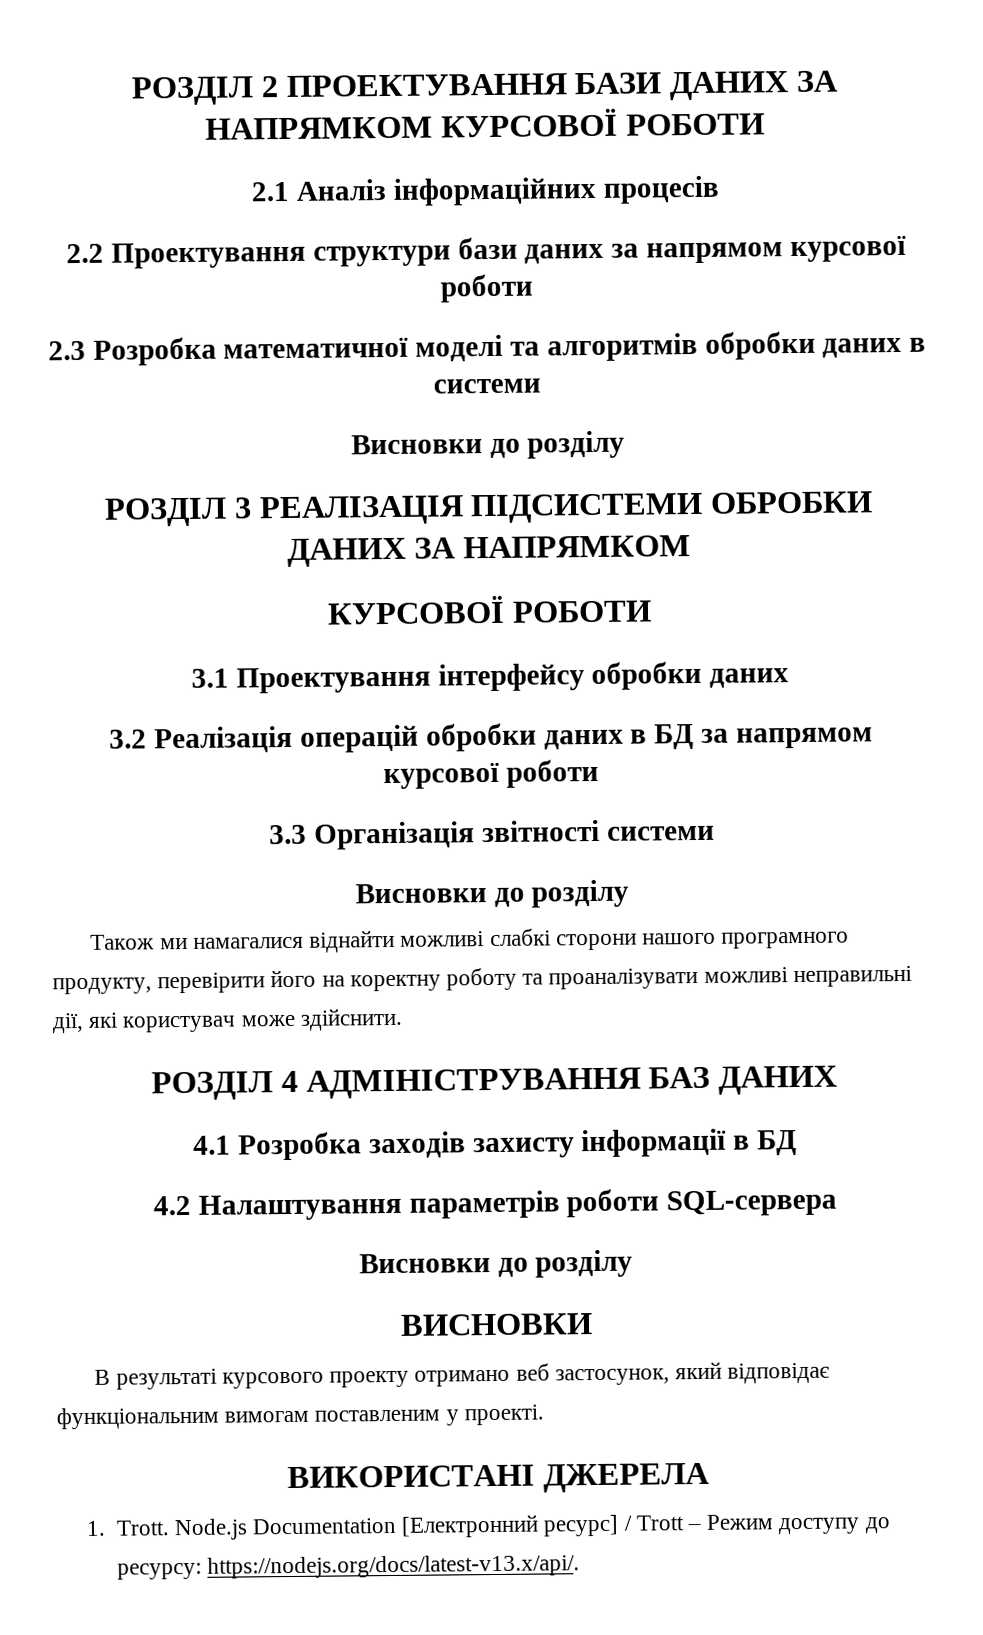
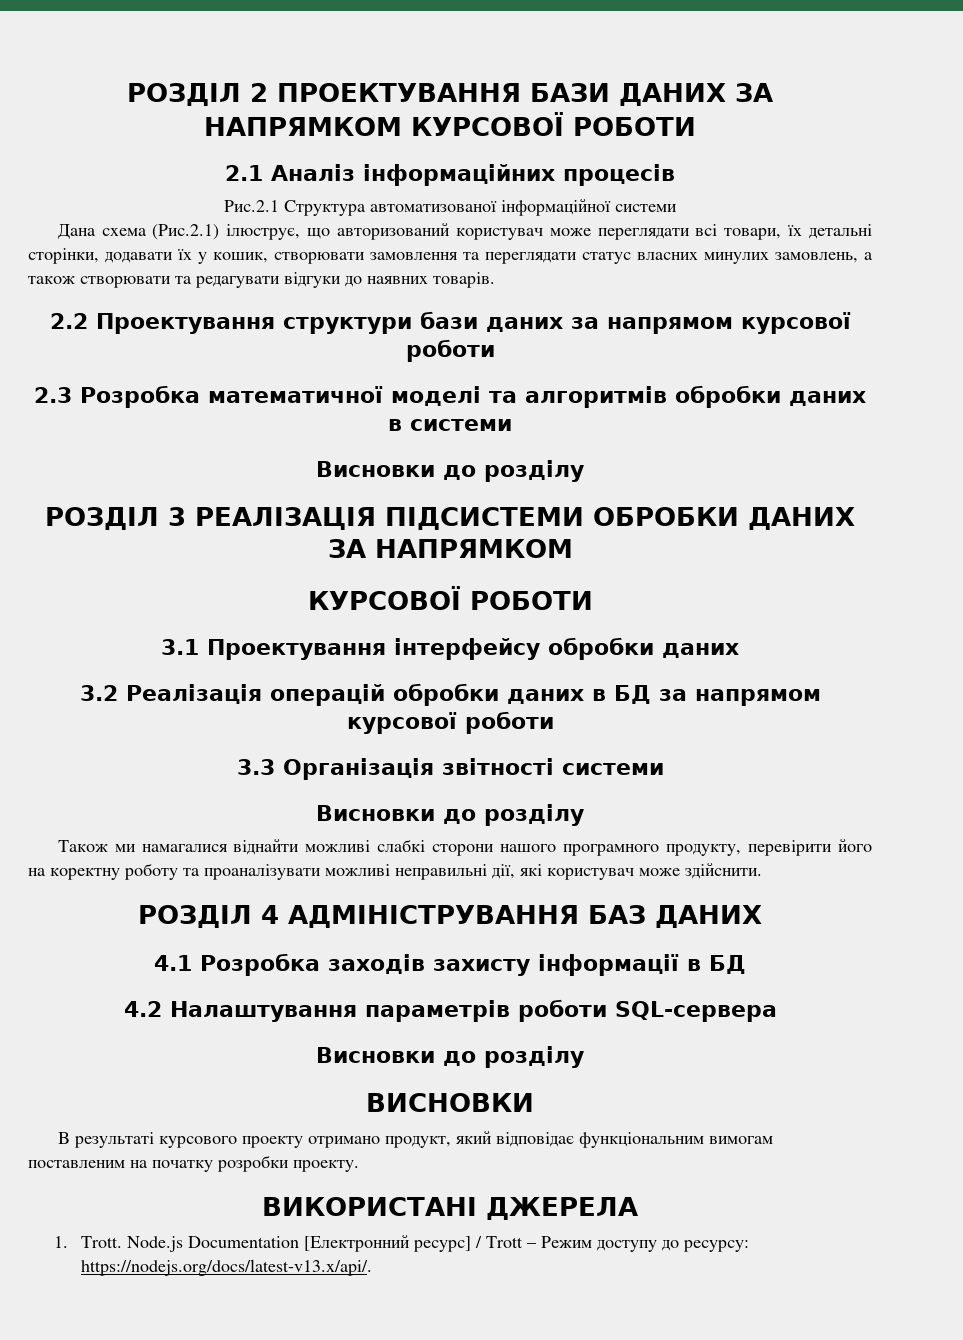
+ Рис.2.1 Структура автоматизованої інформаційної системи
+ Дана схема (Рис.2.1) ілюструє, що авторизований користувач може переглядати всі товари, їх детальні сторінки, додавати їх у кошик, створювати замовлення та переглядати статус власних минулих замовлень, а також створювати та редагувати відгуки до наявних товарів.
- В результаті курсового проекту отримано веб застосунок, який відповідає функціональним вимогам поставленим у проекті.
+ В результаті курсового проекту отримано продукт, який відповідає функціональним вимогам поставленим на початку розробки проекту.

